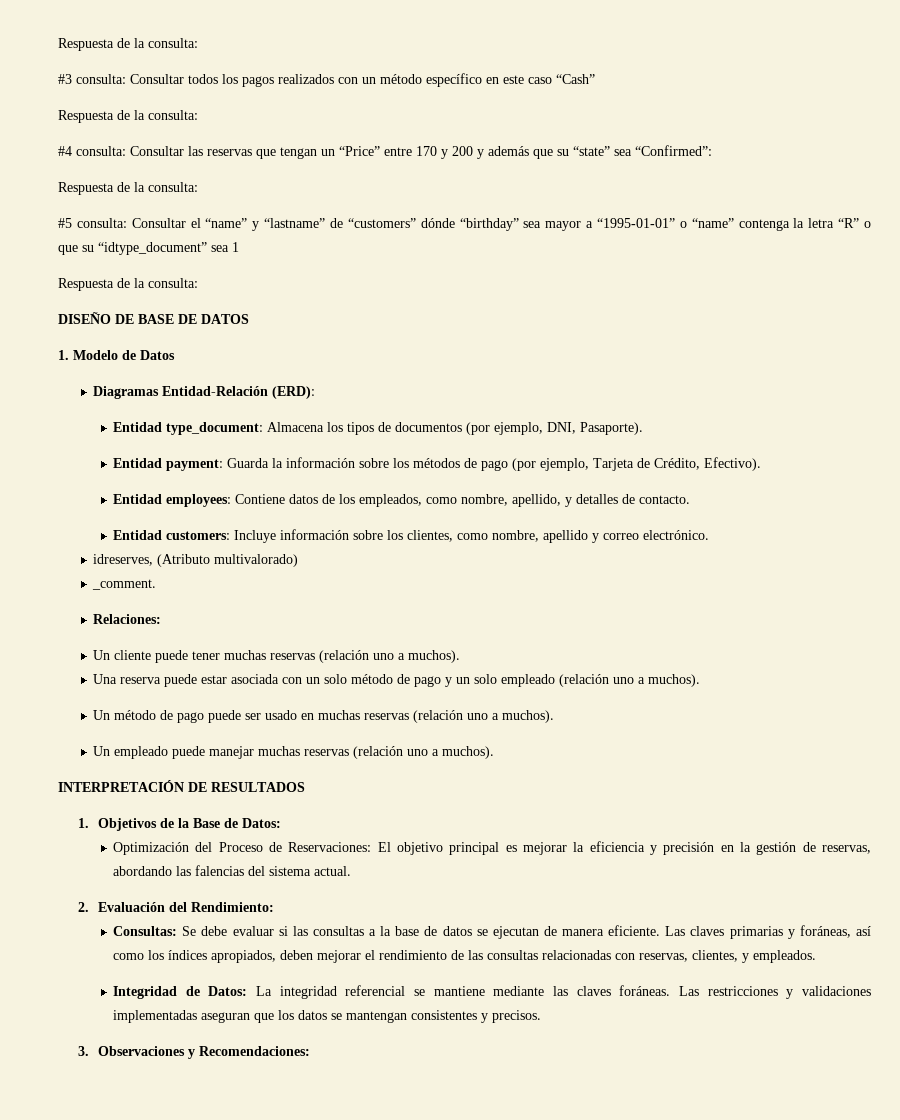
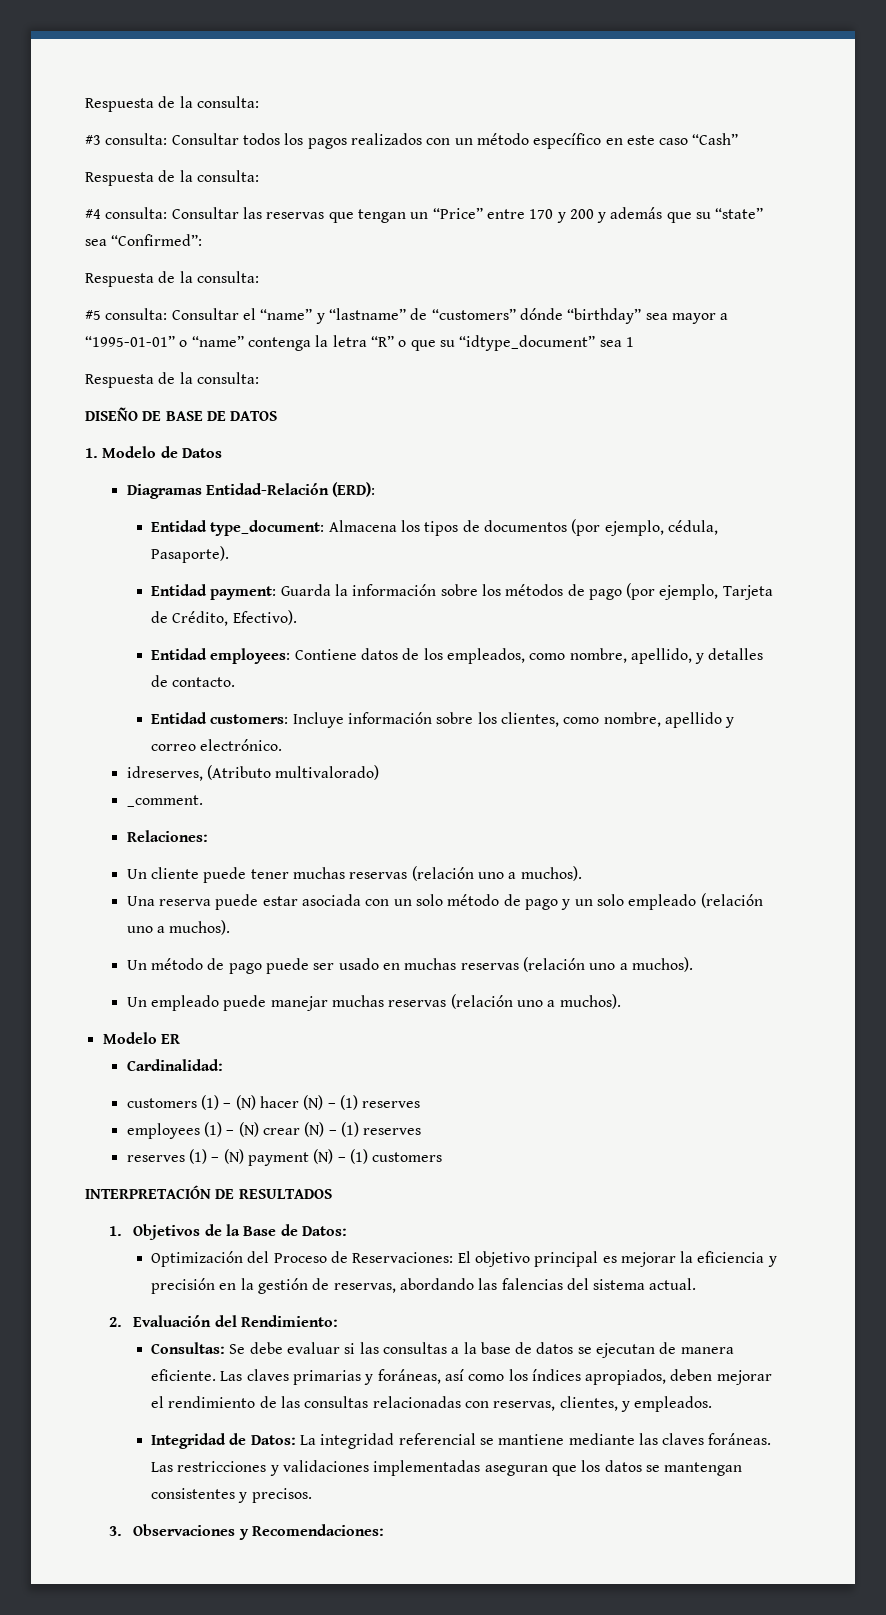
- Entidad type_document: Almacena los tipos de documentos (por ejemplo, DNI, Pasaporte).
+ Entidad type_document: Almacena los tipos de documentos (por ejemplo, cédula, Pasaporte).
+ Modelo ER
+ Cardinalidad:
+ customers (1) – (N) hacer (N) – (1) reserves
+ employees (1) – (N) crear (N) – (1) reserves
+ reserves (1) – (N) payment (N) – (1) customers

